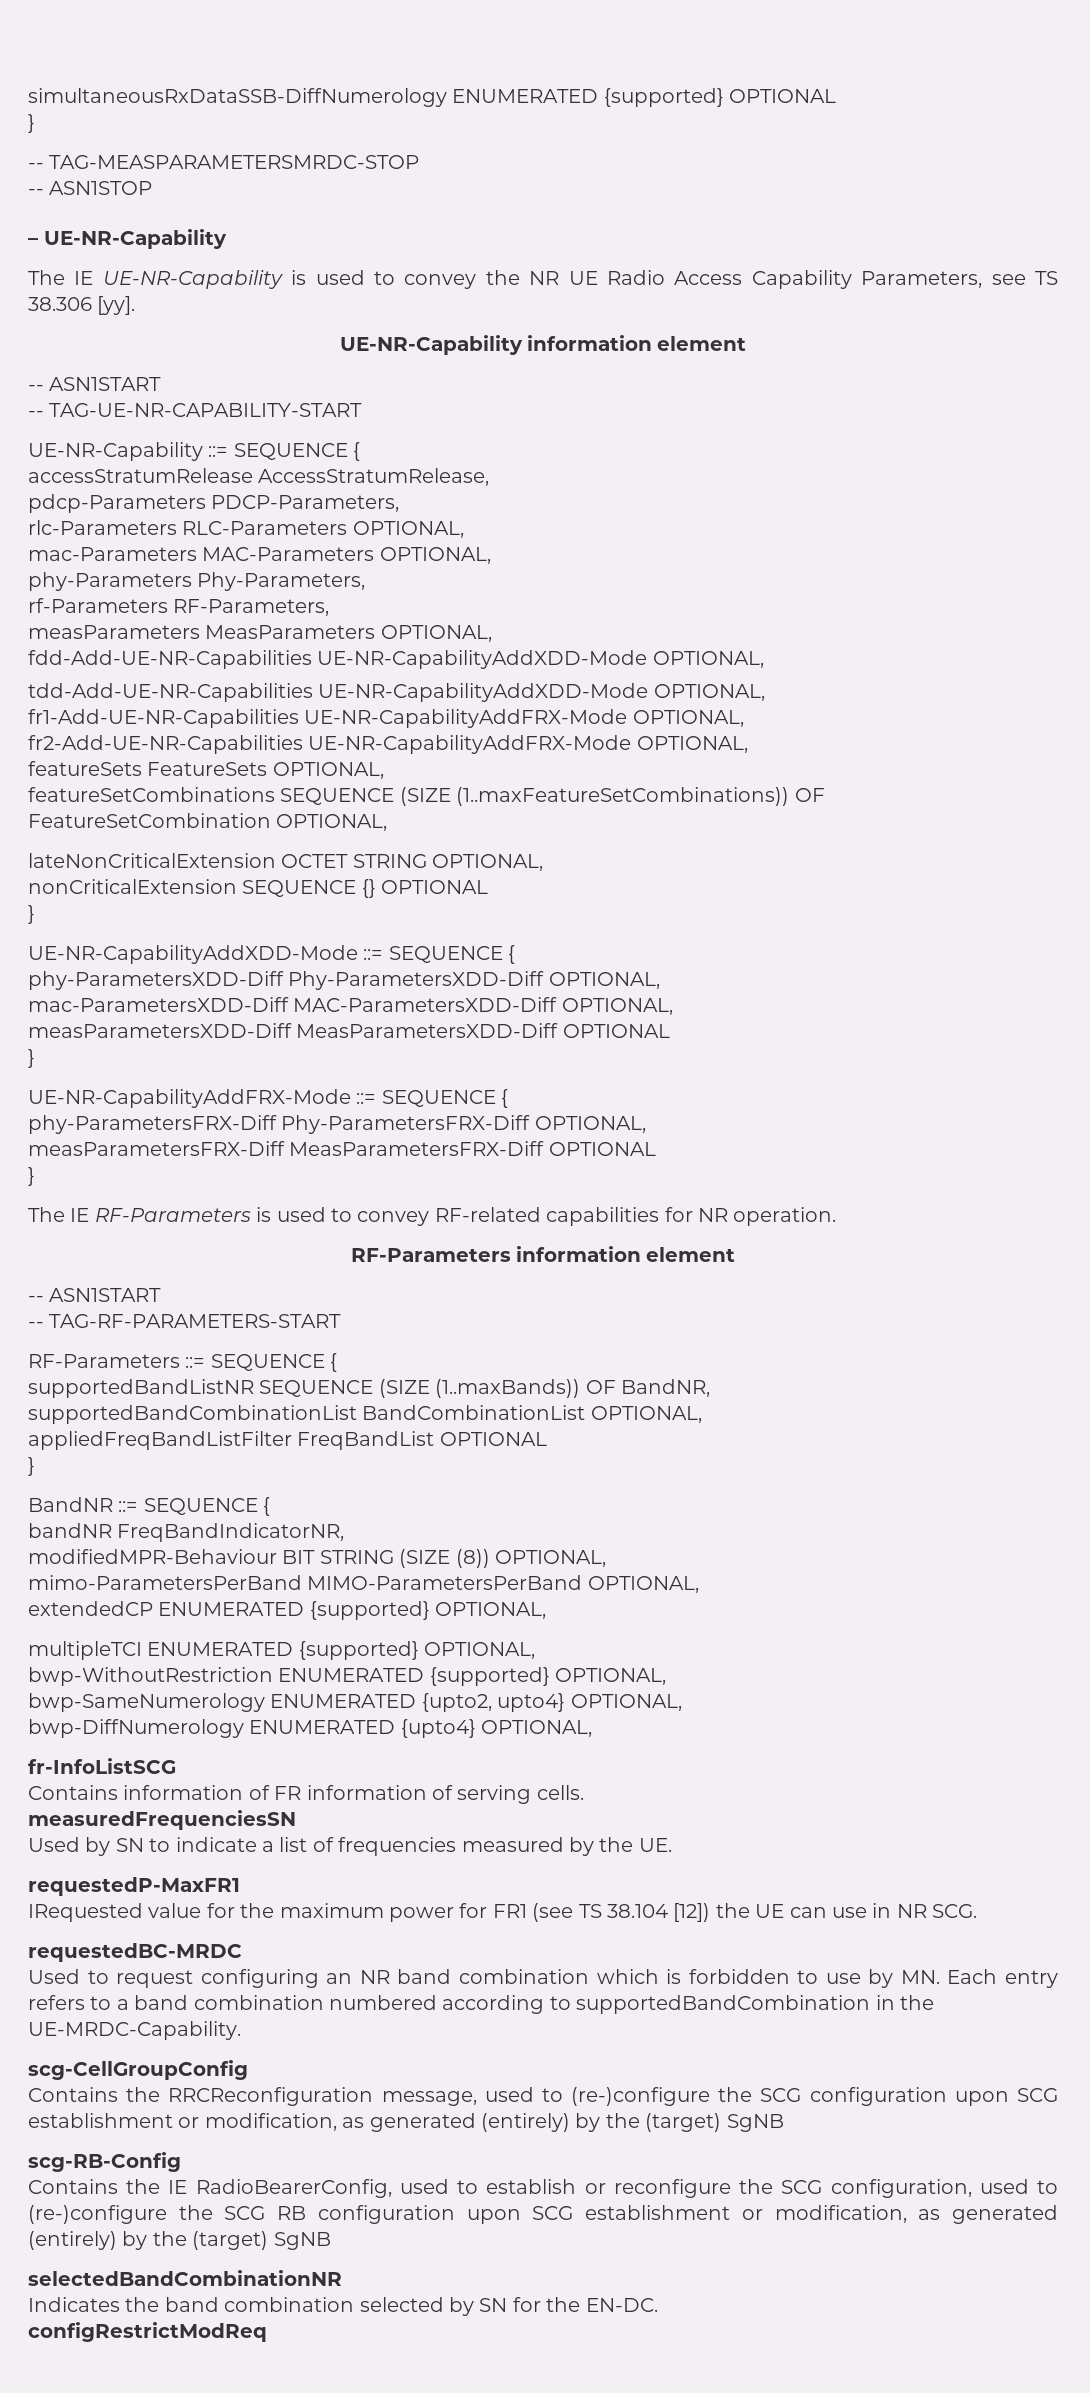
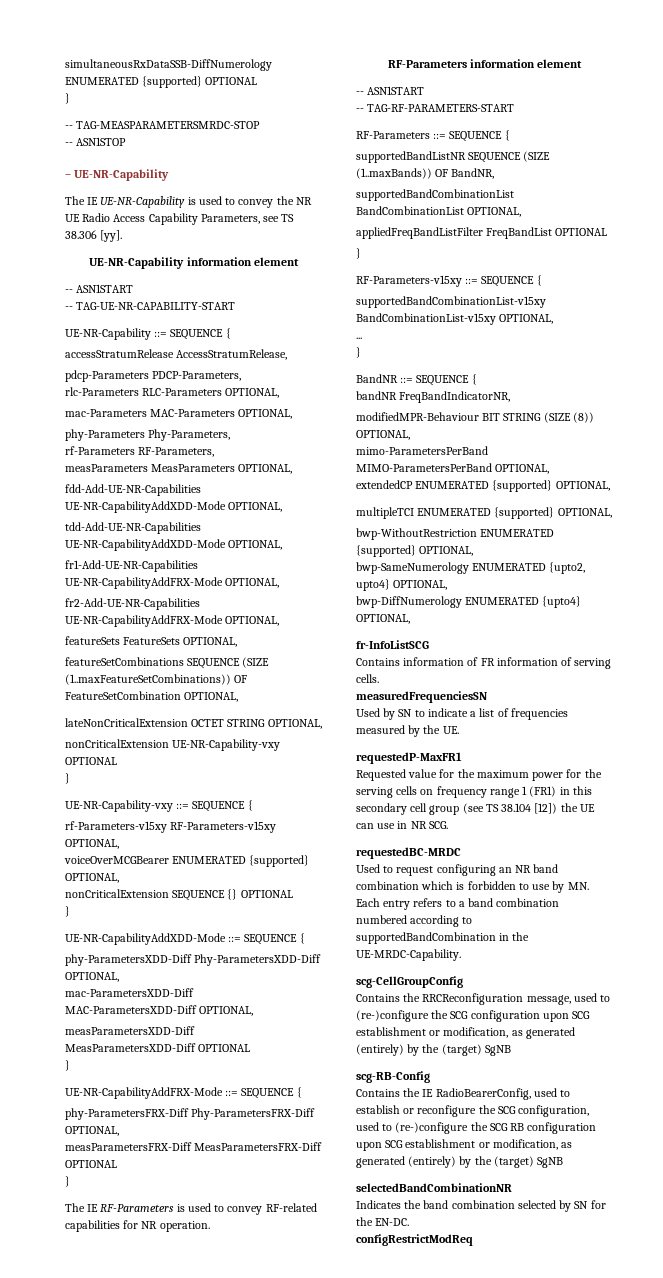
+ nonCriticalExtension UE-NR-Capability-vxy OPTIONAL
+ }
+ UE-NR-Capability-vxy ::= SEQUENCE {
+ rf-Parameters-v15xy RF-Parameters-v15xy OPTIONAL,
+ voiceOverMCGBearer ENUMERATED {supported} OPTIONAL,
+ RF-Parameters-v15xy ::= SEQUENCE {
+ supportedBandCombinationList-v15xy BandCombinationList-v15xy OPTIONAL,
+ ...
+ }
- IRequested value for the maximum power for FR1 (see TS 38.104 [12]) the UE can use in NR SCG.
+ Requested value for the maximum power for the serving cells on frequency range 1 (FR1) in this secondary cell group (see TS 38.104 [12]) the UE can use in NR SCG.

